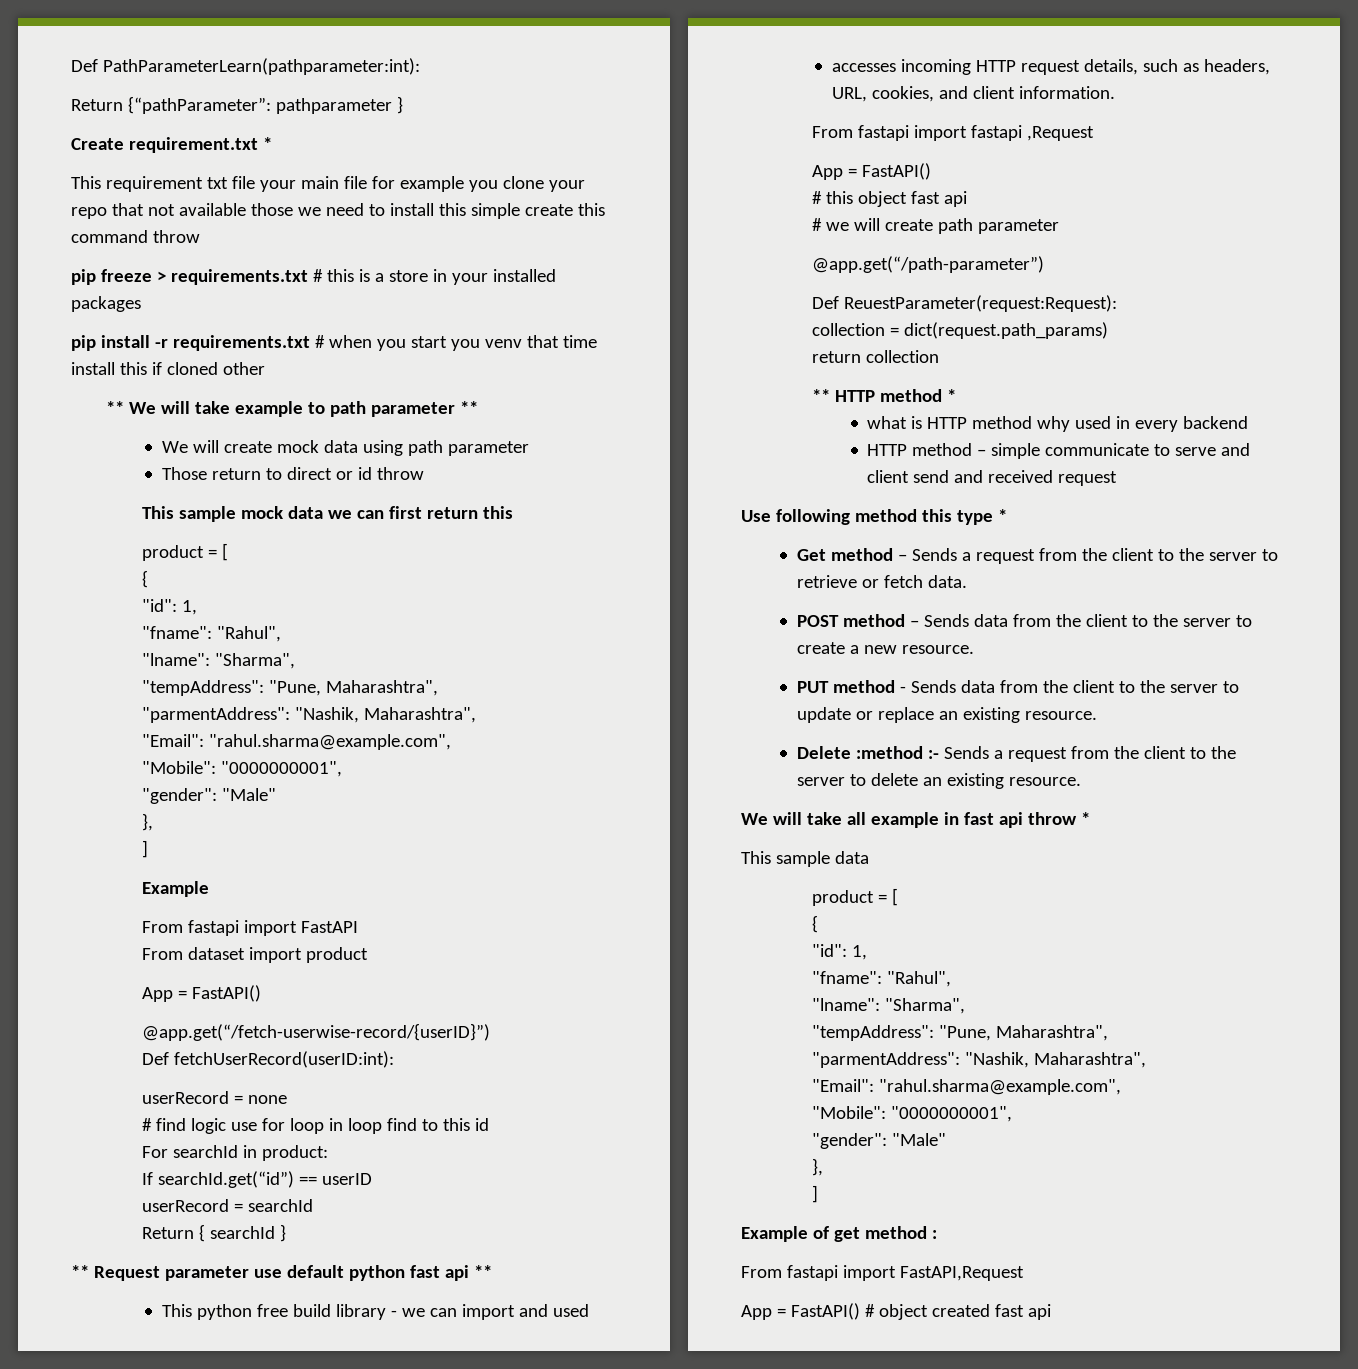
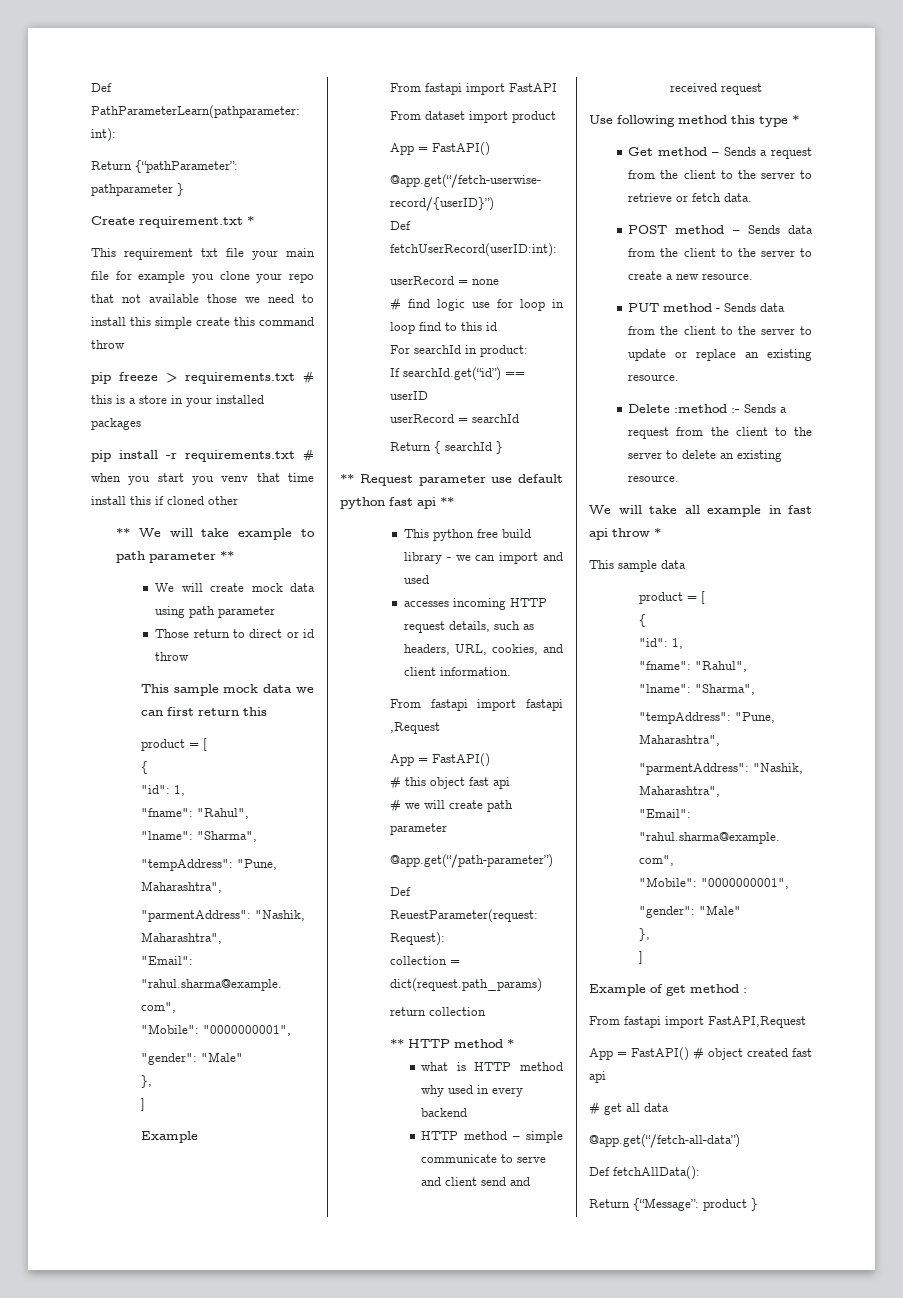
+ # get all data
+ @app.get(“/fetch-all-data”)
+ Def fetchAllData():
+ Return {“Message”: product }

